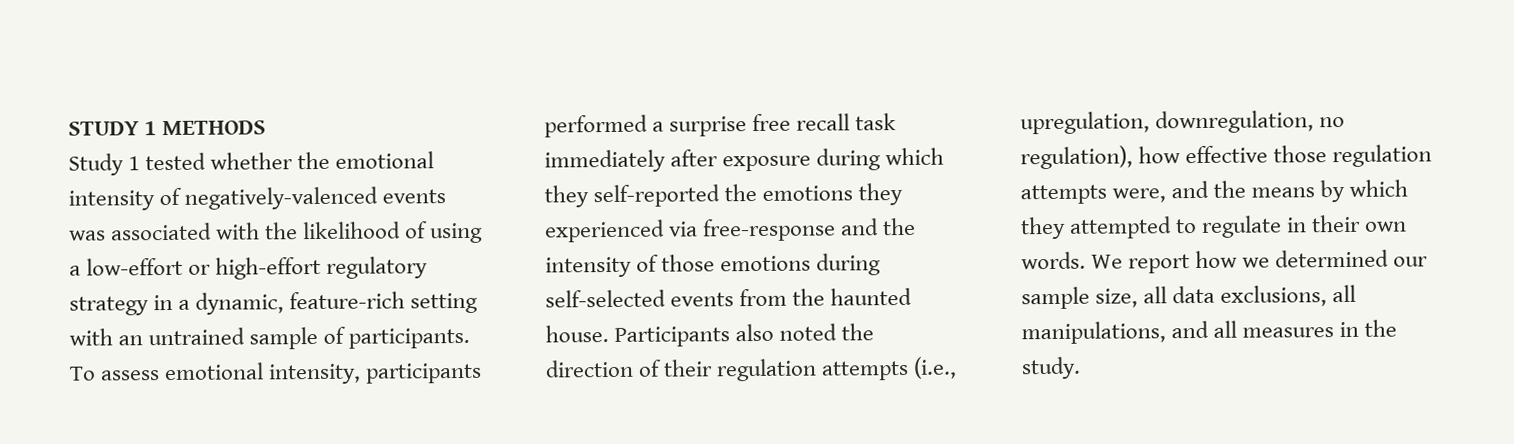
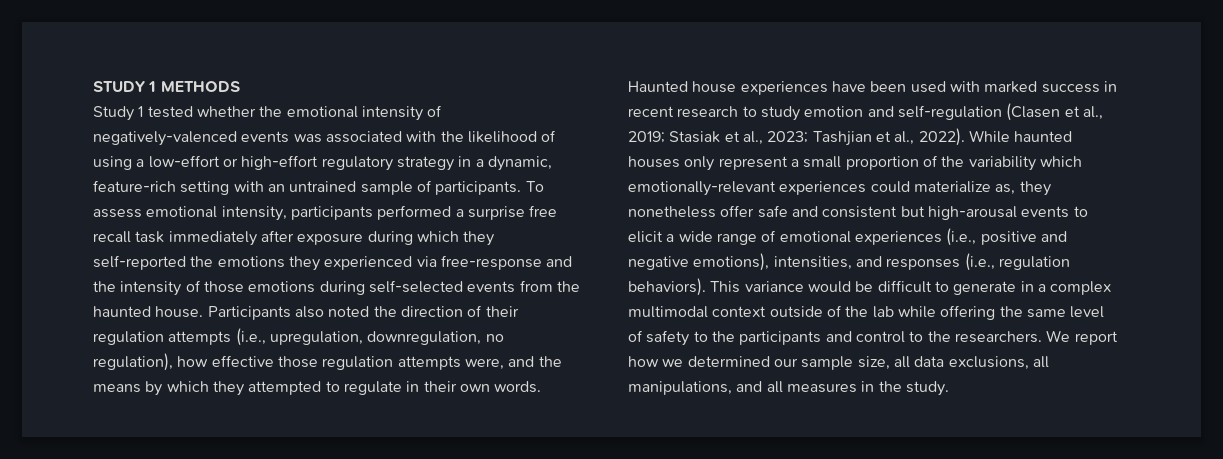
+ Haunted house experiences have been used with marked success in recent research to study emotion and self-regulation (Clasen et al., 2019; Stasiak et al., 2023; Tashjian et al., 2022). While haunted houses only represent a small proportion of the variability which emotionally-relevant experiences could materialize as, they nonetheless offer safe and consistent but high-arousal events to elicit a wide range of emotional experiences (i.e., positive and negative emotions), intensities, and responses (i.e., regulation behaviors). This variance would be difficult to generate in a complex multimodal context outside of the lab while offering the same level of safety to the participants and control to the researchers.

